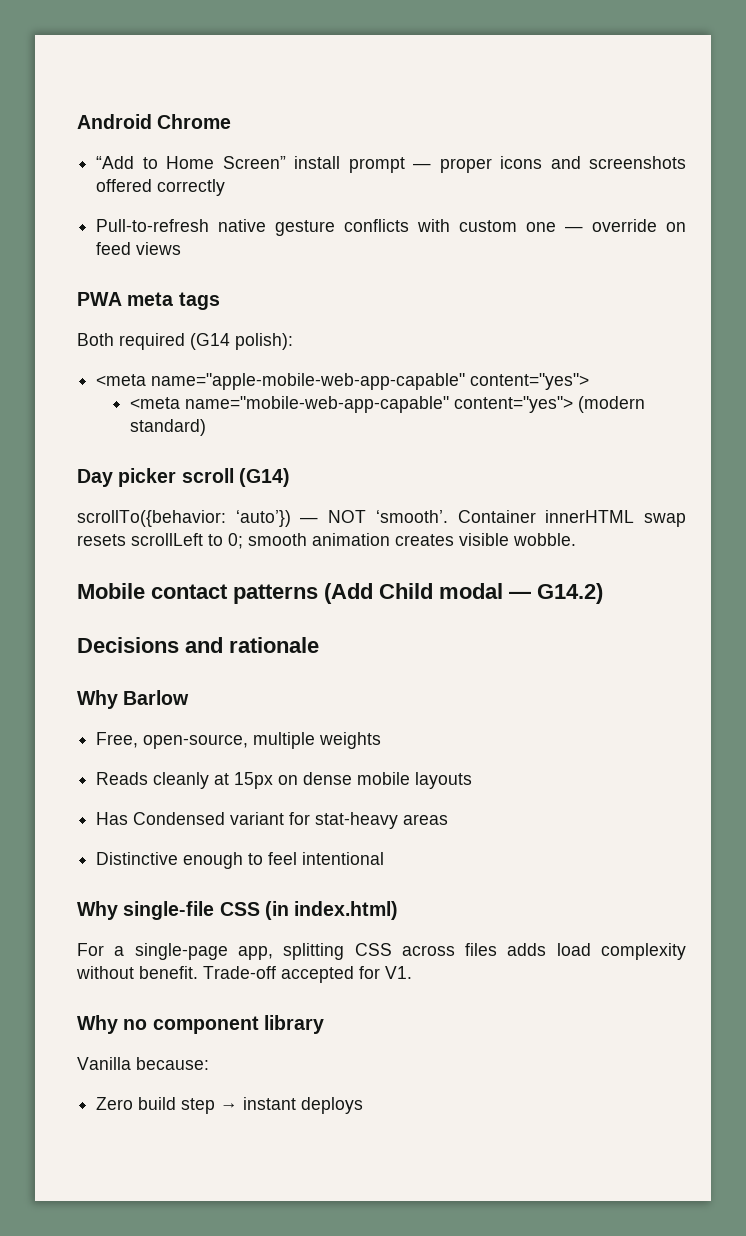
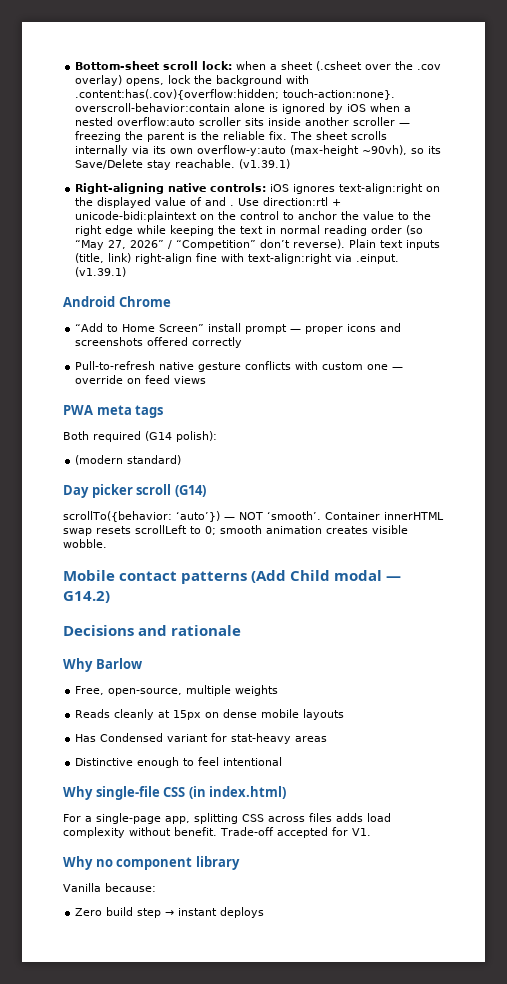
+ Bottom-sheet scroll lock: when a sheet (.csheet over the .cov overlay) opens, lock the background with .content:has(.cov){overflow:hidden; touch-action:none}. overscroll-behavior:contain alone is ignored by iOS when a nested overflow:auto scroller sits inside another scroller — freezing the parent is the reliable fix. The sheet scrolls internally via its own overflow-y:auto (max-height ~90vh), so its Save/Delete stay reachable. (v1.39.1)
+ Right-aligning native controls: iOS ignores text-align:right on the displayed value of and . Use direction:rtl + unicode-bidi:plaintext on the control to anchor the value to the right edge while keeping the text in normal reading order (so “May 27, 2026” / “Competition” don’t reverse). Plain text inputs (title, link) right-align fine with text-align:right via .einput. (v1.39.1)
- <meta name="apple-mobile-web-app-capable" content="yes">
- <meta name="mobile-web-app-capable" content="yes"> (modern standard)
+ (modern standard)

